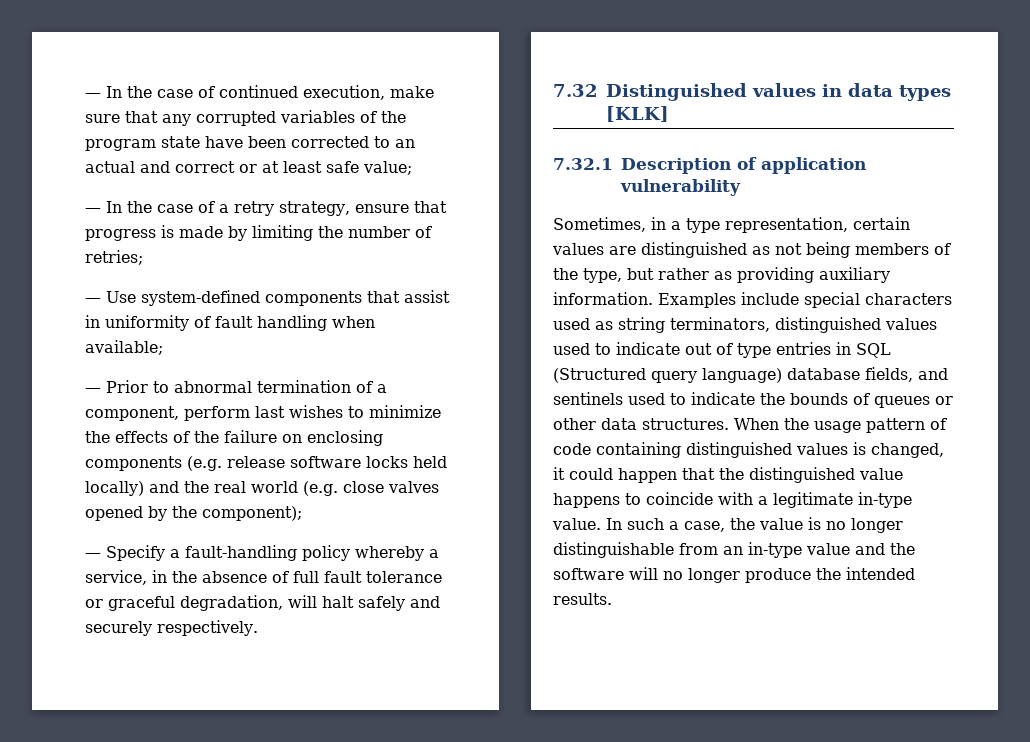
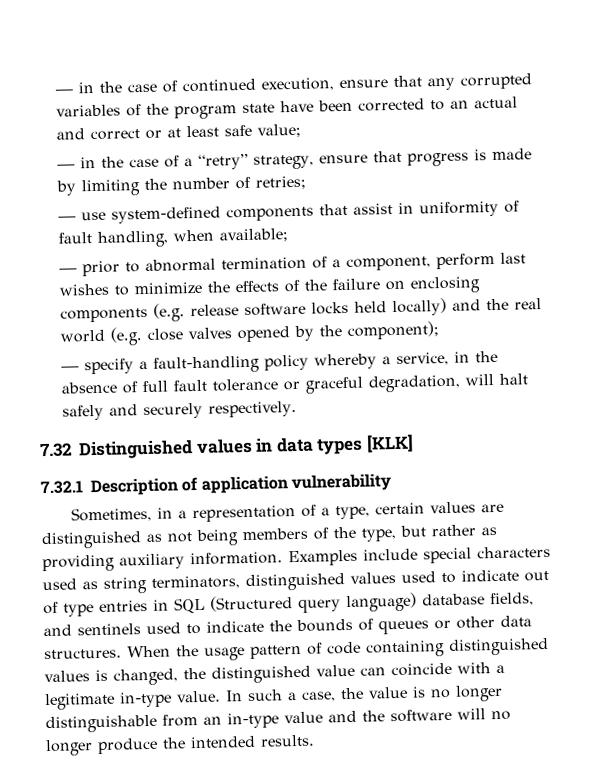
- — In the case of continued execution, make sure that any corrupted variables of the program state have been corrected to an actual and correct or at least safe value;
+ — in the case of continued execution, ensure that any corrupted variables of the program state have been corrected to an actual and correct or at least safe value;
- — In the case of a retry strategy, ensure that progress is made by limiting the number of retries;
+ — in the case of a “retry” strategy, ensure that progress is made by limiting the number of retries;
- — Use system-defined components that assist in uniformity of fault handling when available;
+ — use system-defined components that assist in uniformity of fault handling, when available;
- — Prior to abnormal termination of a component, perform last wishes to minimize the effects of the failure on enclosing components (e.g. release software locks held locally) and the real world (e.g. close valves opened by the component);
+ — prior to abnormal termination of a component, perform last wishes to minimize the effects of the failure on enclosing components (e.g. release software locks held locally) and the real world (e.g. close valves opened by the component);
- — Specify a fault-handling policy whereby a service, in the absence of full fault tolerance or graceful degradation, will halt safely and securely respectively.
+ — specify a fault-handling policy whereby a service, in the absence of full fault tolerance or graceful degradation, will halt safely and securely respectively.
- Sometimes, in a type representation, certain values are distinguished as not being members of the type, but rather as providing auxiliary information.
+ Sometimes, in a representation of a type, certain values are distinguished as not being members of the type, but rather as providing auxiliary information.
- When the usage pattern of code containing distinguished values is changed, it could happen that the distinguished value happens to coincide with a legitimate in-type value.
+ When the usage pattern of code containing distinguished values is changed, the distinguished value can coincide with a legitimate in-type value.

